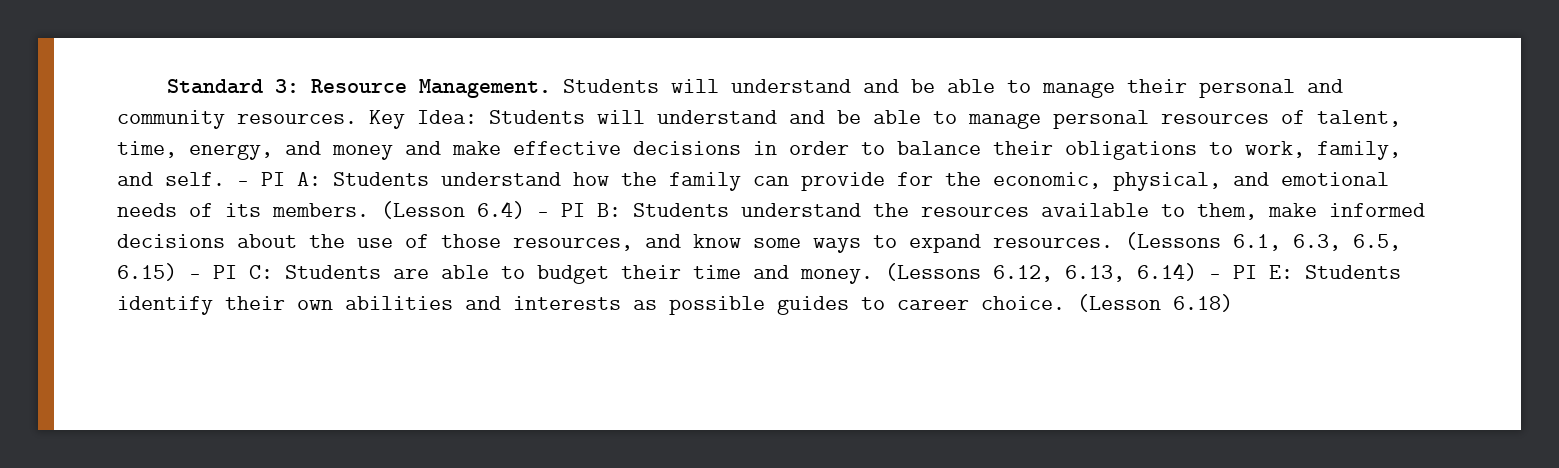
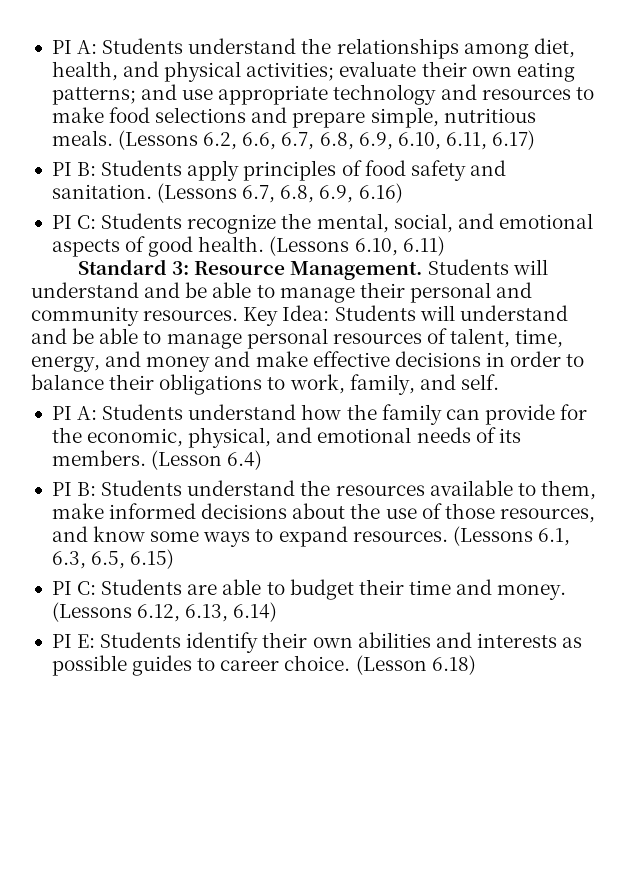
+ PI A: Students understand the relationships among diet, health, and physical activities; evaluate their own eating patterns; and use appropriate technology and resources to make food selections and prepare simple, nutritious meals. (Lessons 6.2, 6.6, 6.7, 6.8, 6.9, 6.10, 6.11, 6.17)
+ PI B: Students apply principles of food safety and sanitation. (Lessons 6.7, 6.8, 6.9, 6.16)
+ PI C: Students recognize the mental, social, and emotional aspects of good health. (Lessons 6.10, 6.11)
- Key Idea: Students will understand and be able to manage personal resources of talent, time, energy, and money and make effective decisions in order to balance their obligations to work, family, and self. - PI A: Students understand how the family can provide for the economic, physical, and emotional needs of its members.
+ Key Idea: Students will understand and be able to manage personal resources of talent, time, energy, and money and make effective decisions in order to balance their obligations to work, family, and self.
+ PI A: Students understand how the family can provide for the economic, physical, and emotional needs of its members.
- (Lesson 6.4) - PI B: Students understand the resources available to them, make informed decisions about the use of those resources, and know some ways to expand resources.
+ (Lesson 6.4)
+ PI B: Students understand the resources available to them, make informed decisions about the use of those resources, and know some ways to expand resources.
- (Lessons 6.1, 6.3, 6.5, 6.15) - PI C: Students are able to budget their time and money.
+ (Lessons 6.1, 6.3, 6.5, 6.15)
+ PI C: Students are able to budget their time and money.
- (Lessons 6.12, 6.13, 6.14) - PI E: Students identify their own abilities and interests as possible guides to career choice.
+ (Lessons 6.12, 6.13, 6.14)
+ PI E: Students identify their own abilities and interests as possible guides to career choice.

